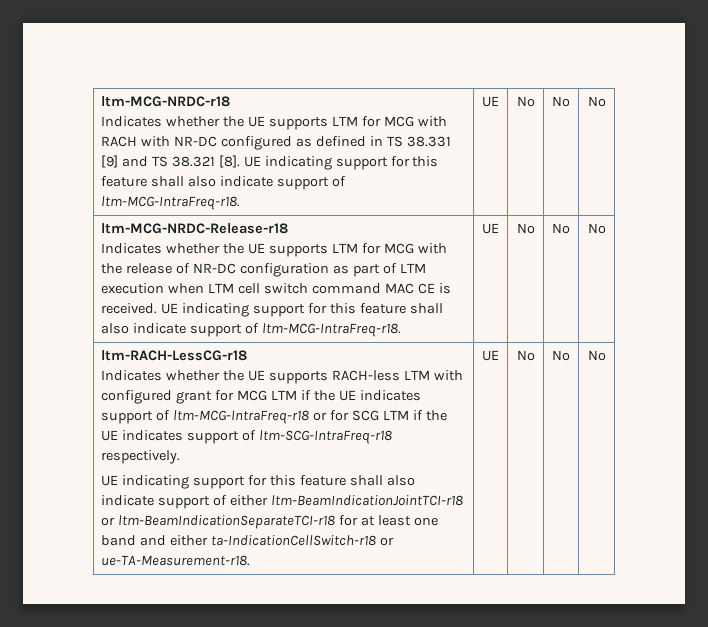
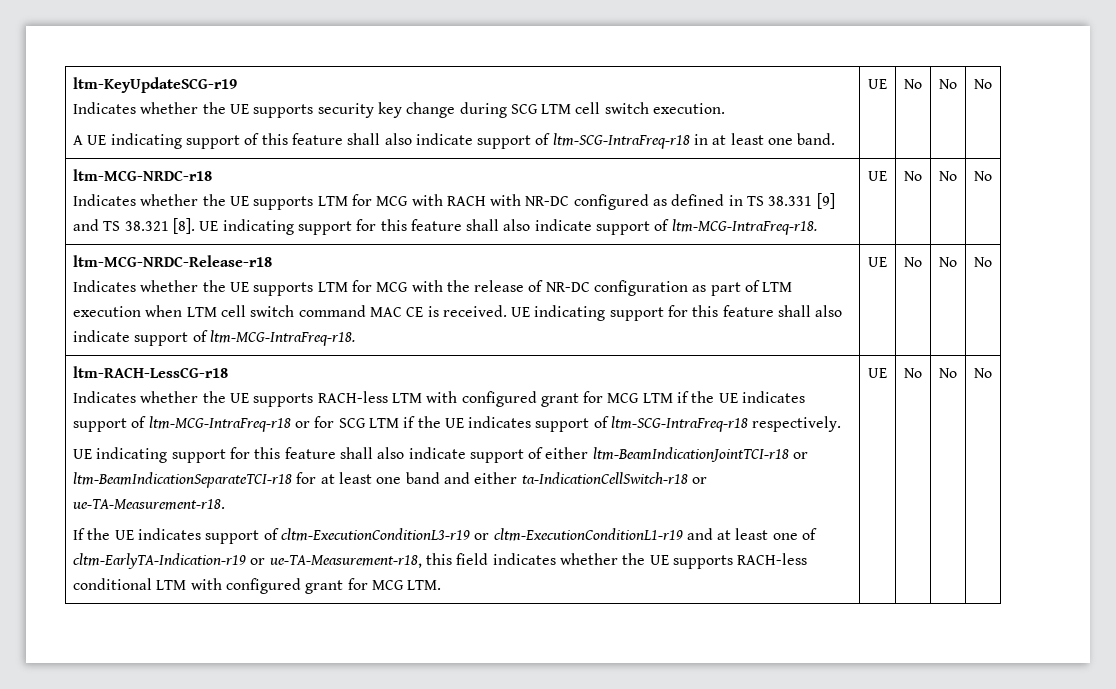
+ ltm-KeyUpdateSCG-r19
+ Indicates whether the UE supports security key change during SCG LTM cell switch execution.
+ A UE indicating support of this feature shall also indicate support of ltm-SCG-IntraFreq-r18 in at least one band. | UE | No | No | No
+ If the UE indicates support of cltm-ExecutionConditionL3-r19 or cltm-ExecutionConditionL1-r19 and at least one of cltm-EarlyTA-Indication-r19 or ue-TA-Measurement-r18, this field indicates whether the UE supports RACH-less conditional LTM with configured grant for MCG LTM.

